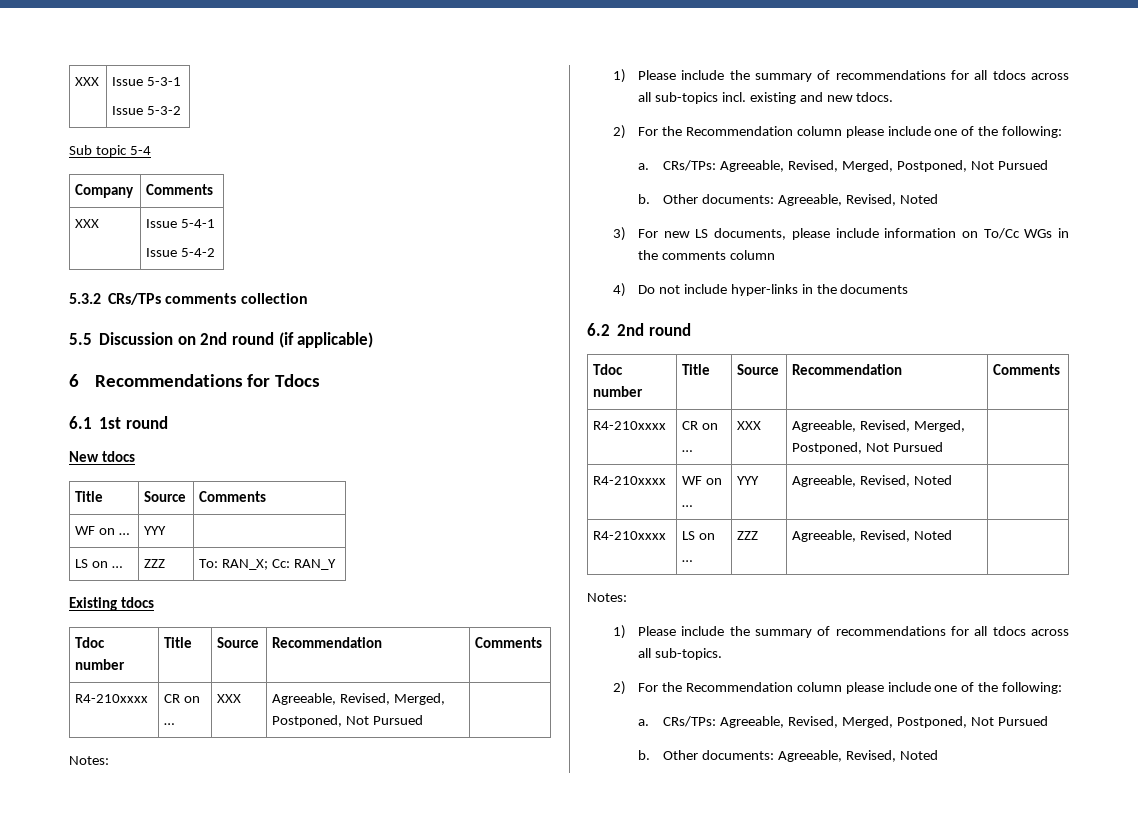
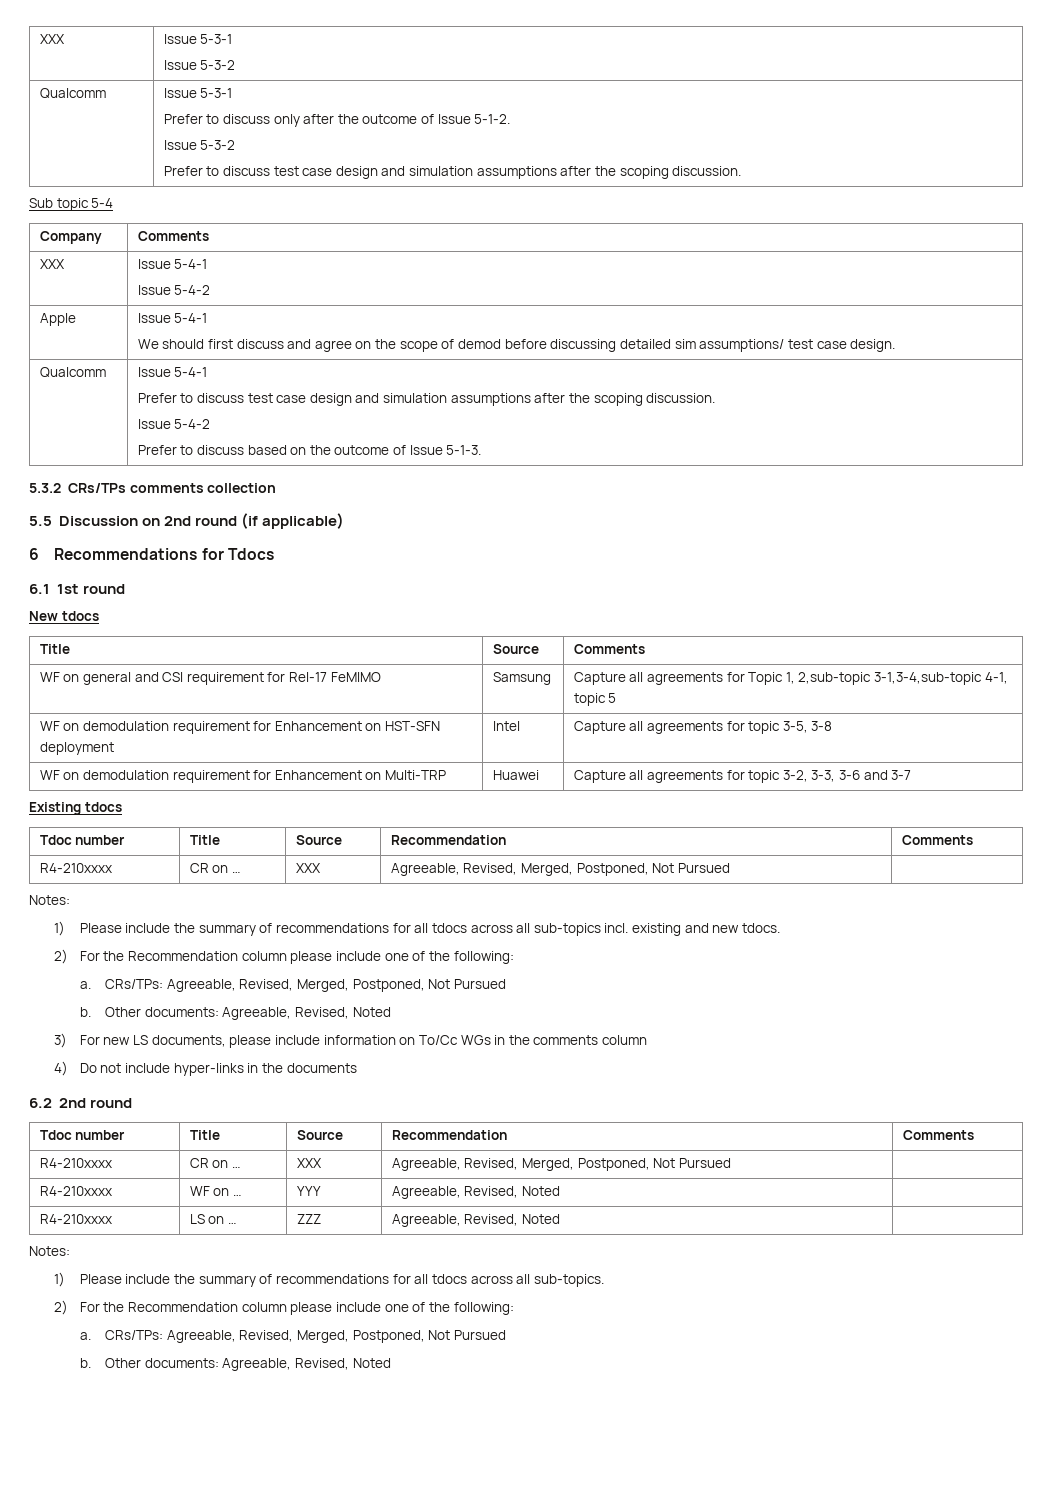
+ Qualcomm | Issue 5-3-1
+ Prefer to discuss only after the outcome of Issue 5-1-2.
+ Issue 5-3-2
+ Prefer to discuss test case design and simulation assumptions after the scoping discussion.
+ Apple | Issue 5-4-1
+ We should first discuss and agree on the scope of demod before discussing detailed sim assumptions/ test case design.
+ Qualcomm | Issue 5-4-1
+ Prefer to discuss test case design and simulation assumptions after the scoping discussion.
+ Issue 5-4-2
+ Prefer to discuss based on the outcome of Issue 5-1-3.
  Title | Source | Comments
- WF on … | YYY |
- LS on … | ZZZ | To: RAN_X; Cc: RAN_Y
+ WF on general and CSI requirement for Rel-17 FeMIMO | Samsung | Capture all agreements for Topic 1, 2,sub-topic 3-1,3-4,sub-topic 4-1, topic 5
+ WF on demodulation requirement for Enhancement on HST-SFN deployment | Intel | Capture all agreements for topic 3-5, 3-8
+ WF on demodulation requirement for Enhancement on Multi-TRP | Huawei | Capture all agreements for topic 3-2, 3-3, 3-6 and 3-7

